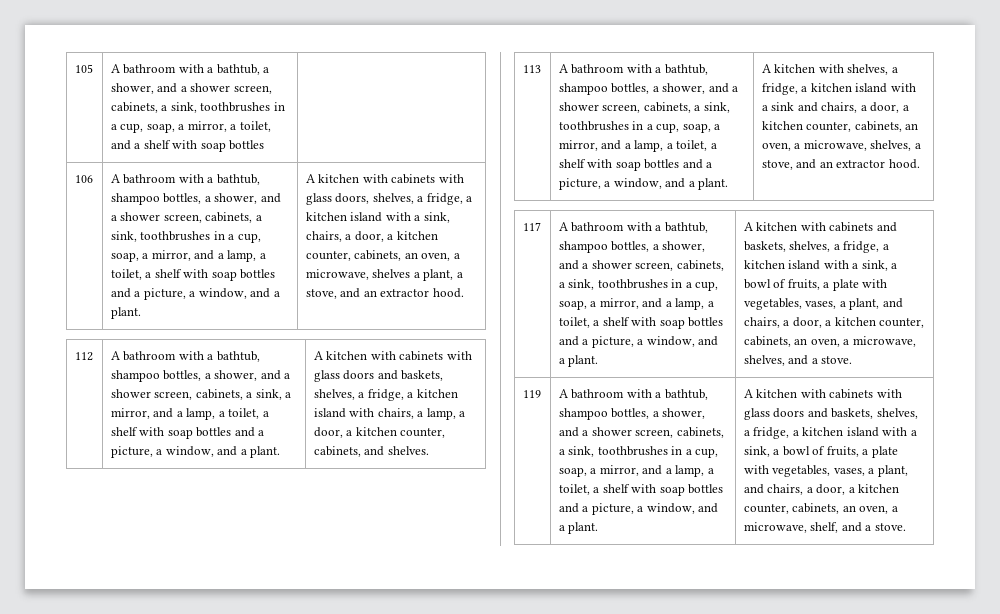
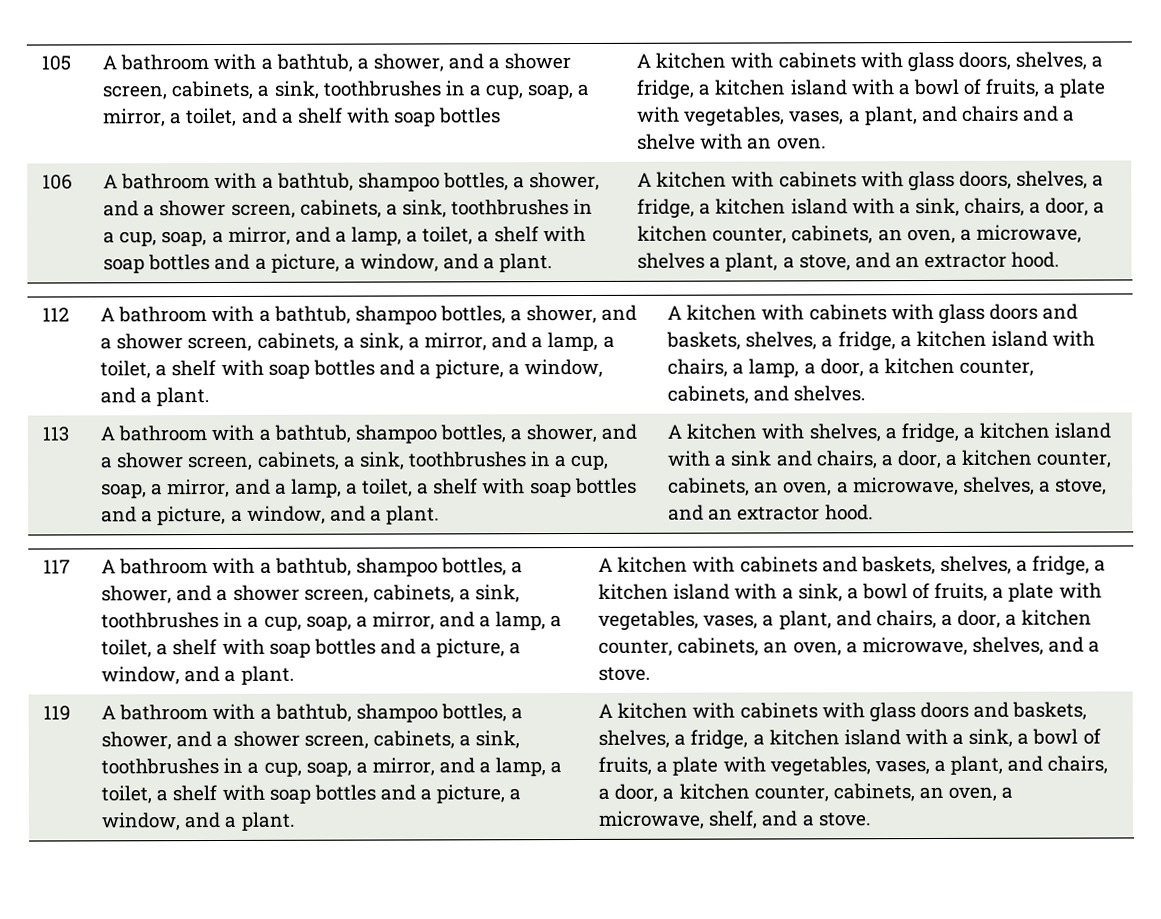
+ A kitchen with cabinets with glass doors, shelves, a fridge, a kitchen island with a bowl of fruits, a plate with vegetables, vases, a plant, and chairs and a shelve with an oven.

